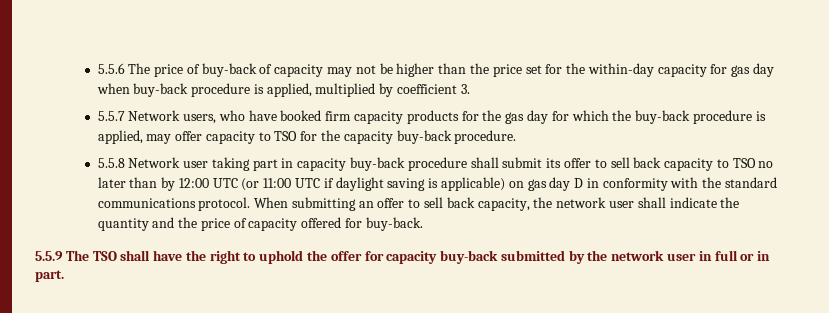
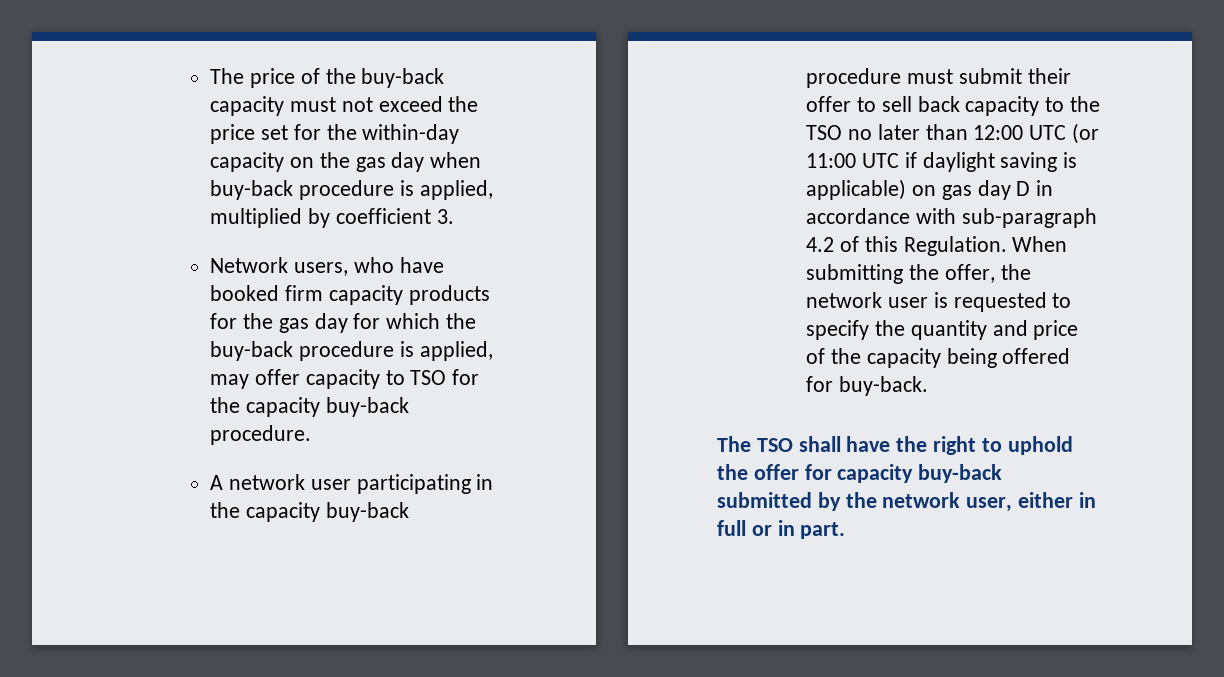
- 5.5.6 The price of buy-back of capacity may not be higher than the price set for the within-day capacity for gas day when buy-back procedure is applied, multiplied by coefficient 3.
+ The price of the buy-back capacity must not exceed the price set for the within-day capacity on the gas day when buy-back procedure is applied, multiplied by coefficient 3.
- 5.5.7 Network users, who have booked firm capacity products for the gas day for which the buy-back procedure is applied, may offer capacity to TSO for the capacity buy-back procedure.
+ Network users, who have booked firm capacity products for the gas day for which the buy-back procedure is applied, may offer capacity to TSO for the capacity buy-back procedure.
- 5.5.8 Network user taking part in capacity buy-back procedure shall submit its offer to sell back capacity to TSO no later than by 12:00 UTC (or 11:00 UTC if daylight saving is applicable) on gas day D in conformity with the standard communications protocol. When submitting an offer to sell back capacity, the network user shall indicate the quantity and the price of capacity offered for buy-back.
+ A network user participating in the capacity buy-back procedure must submit their offer to sell back capacity to the TSO no later than 12:00 UTC (or 11:00 UTC if daylight saving is applicable) on gas day D in accordance with sub-paragraph 4.2 of this Regulation. When submitting the offer, the network user is requested to specify the quantity and price of the capacity being offered for buy-back.
- 5.5.9 The TSO shall have the right to uphold the offer for capacity buy-back submitted by the network user in full or in part.
+ The TSO shall have the right to uphold the offer for capacity buy-back submitted by the network user, either in full or in part.

